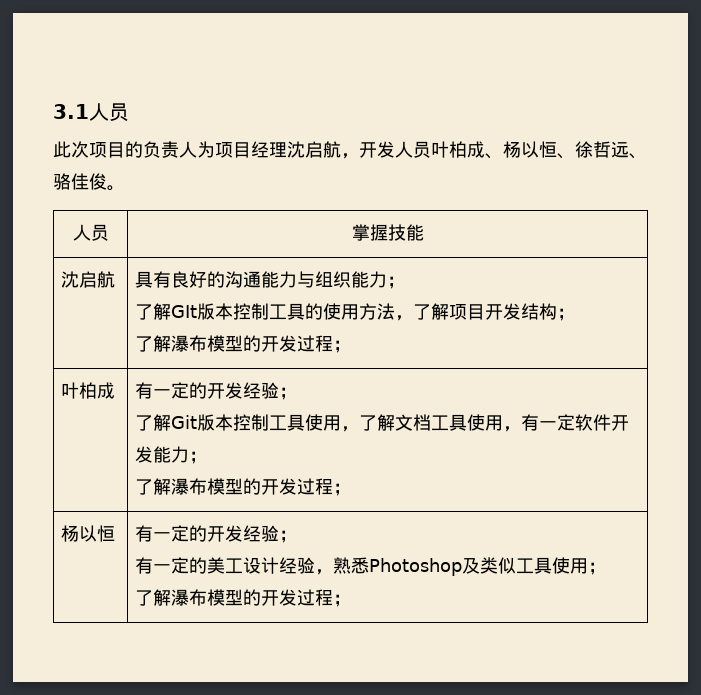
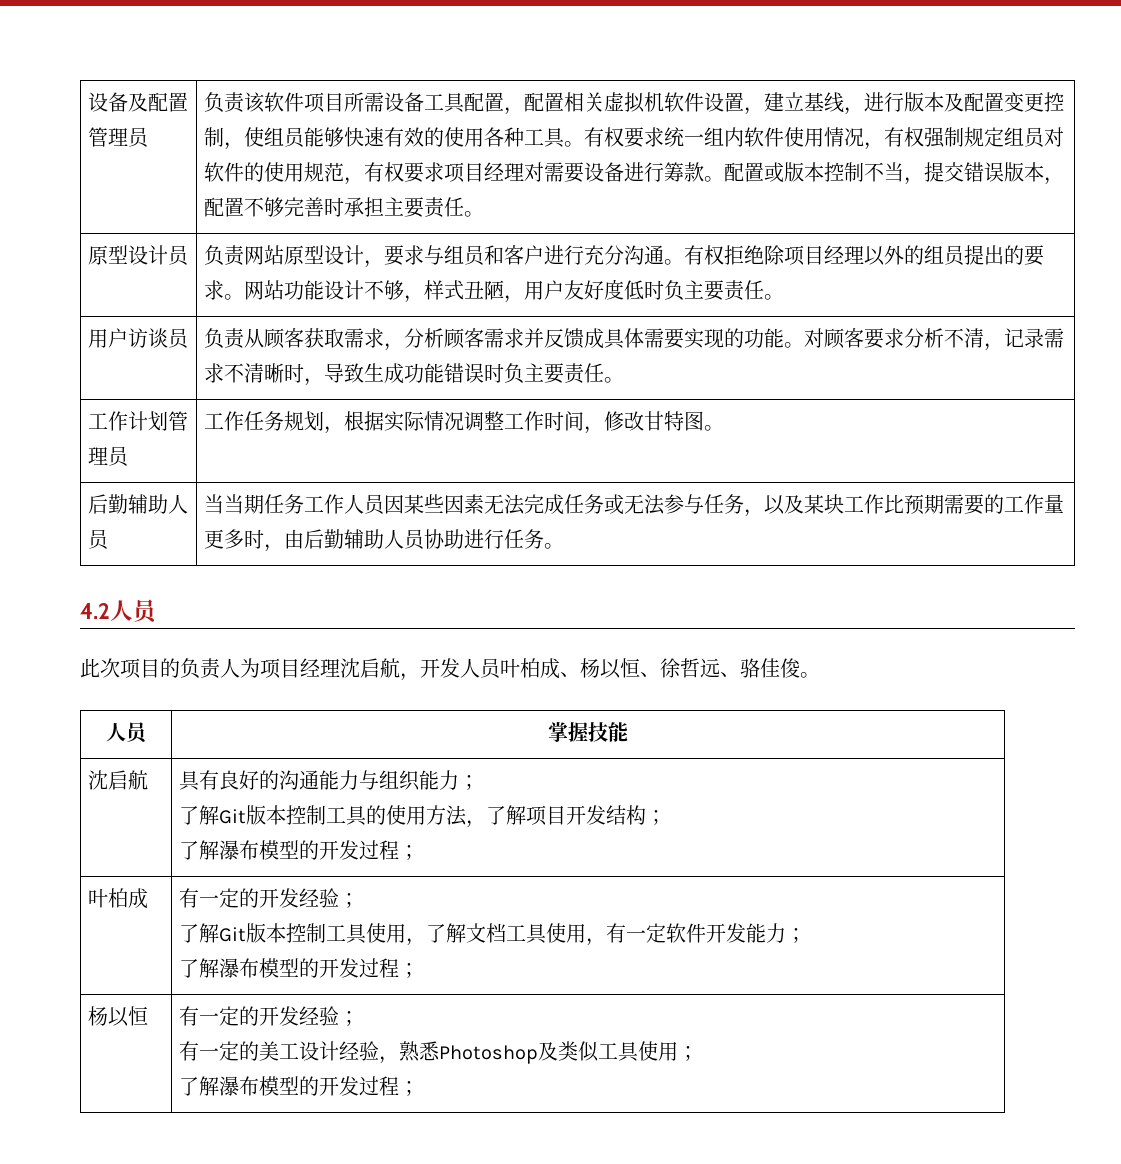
- 3.1人员
+ 设备及配置管理员 | 负责该软件项目所需设备工具配置，配置相关虚拟机软件设置，建立基线，进行版本及配置变更控制，使组员能够快速有效的使用各种工具。有权要求统一组内软件使用情况，有权强制规定组员对软件的使用规范，有权要求项目经理对需要设备进行筹款。配置或版本控制不当，提交错误版本，配置不够完善时承担主要责任。
+ 原型设计员 | 负责网站原型设计，要求与组员和客户进行充分沟通。有权拒绝除项目经理以外的组员提出的要求。网站功能设计不够，样式丑陋，用户友好度低时负主要责任。
+ 用户访谈员 | 负责从顾客获取需求，分析顾客需求并反馈成具体需要实现的功能。对顾客要求分析不清，记录需求不清晰时，导致生成功能错误时负主要责任。
+ 工作计划管理员 | 工作任务规划，根据实际情况调整工作时间，修改甘特图。
+ 后勤辅助人员 | 当当期任务工作人员因某些因素无法完成任务或无法参与任务，以及某块工作比预期需要的工作量更多时，由后勤辅助人员协助进行任务。
+ 4.2人员
  沈启航 | 具有良好的沟通能力与组织能力；
- 了解GIt版本控制工具的使用方法，了解项目开发结构；
+ 了解Git版本控制工具的使用方法，了解项目开发结构；

